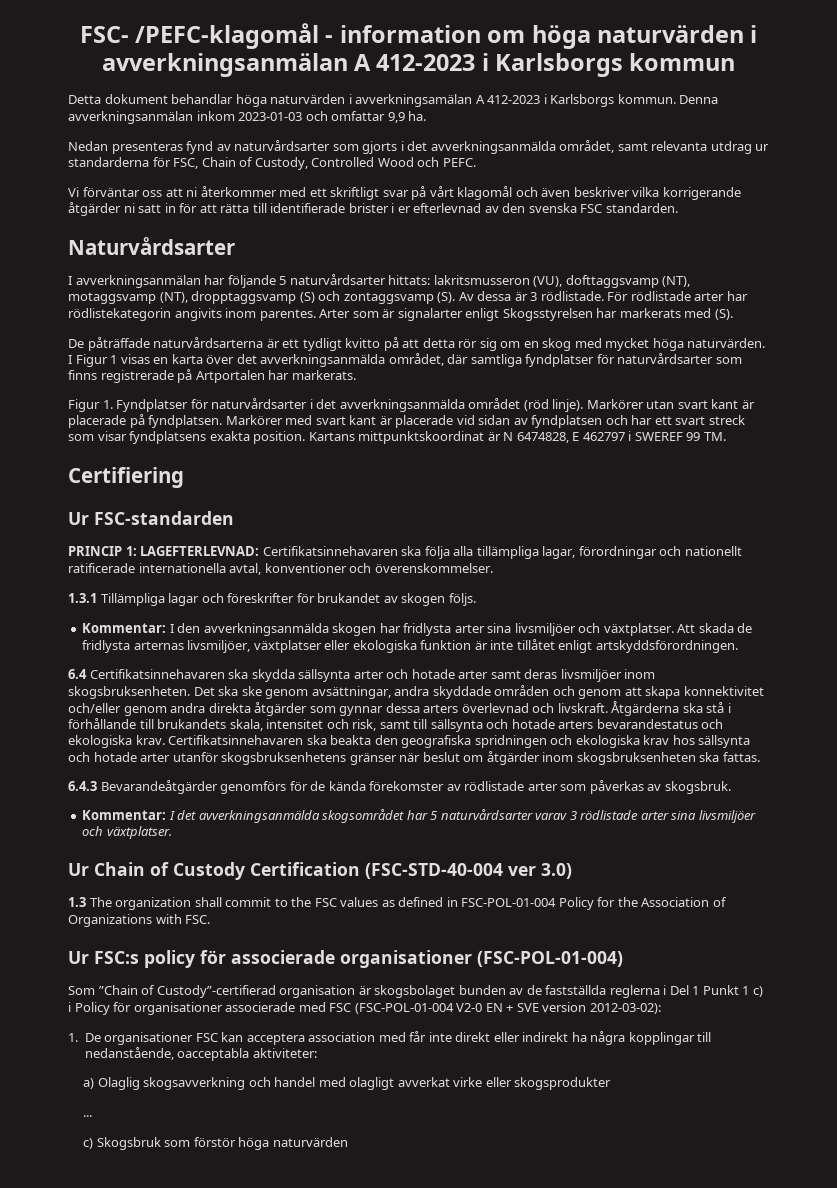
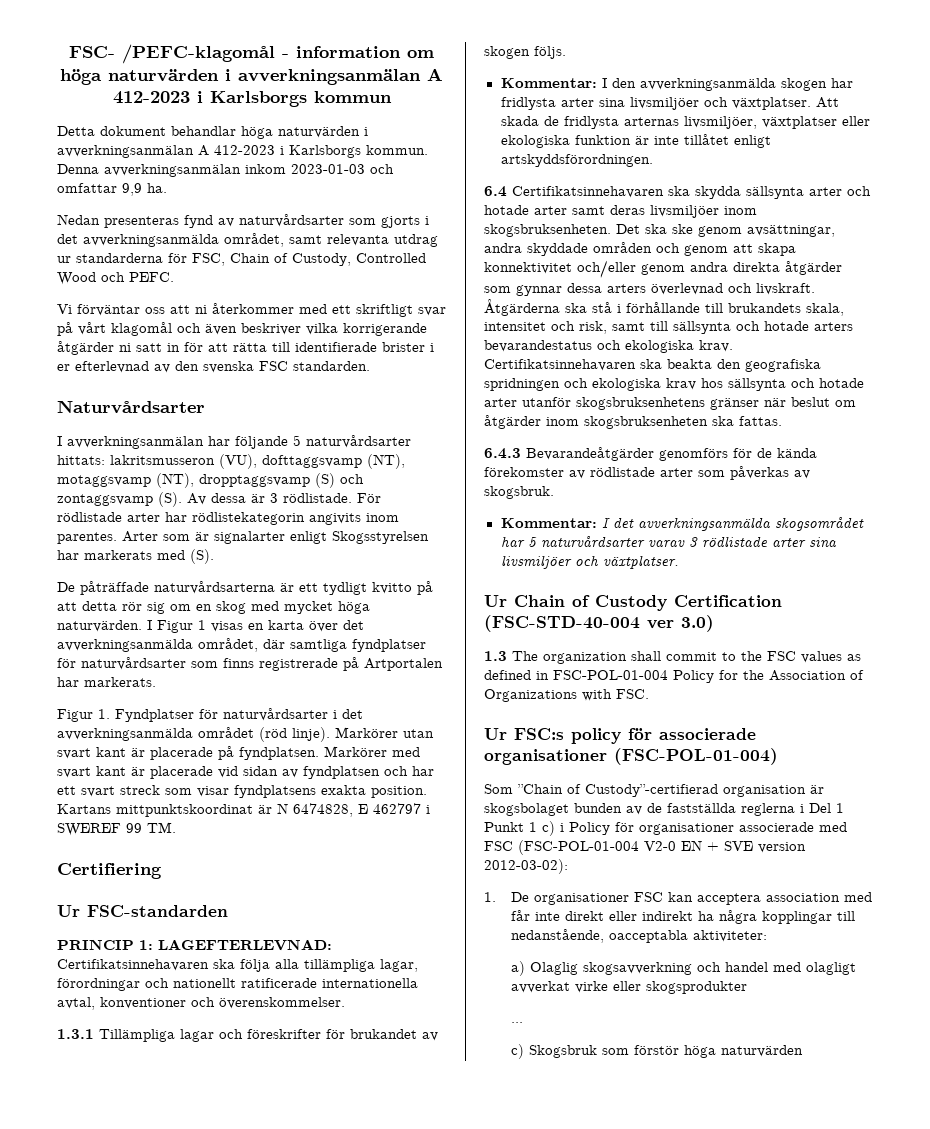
- Detta dokument behandlar höga naturvärden i avverkningsamälan A 412-2023 i Karlsborgs kommun.
+ Detta dokument behandlar höga naturvärden i avverkningsanmälan A 412-2023 i Karlsborgs kommun.

